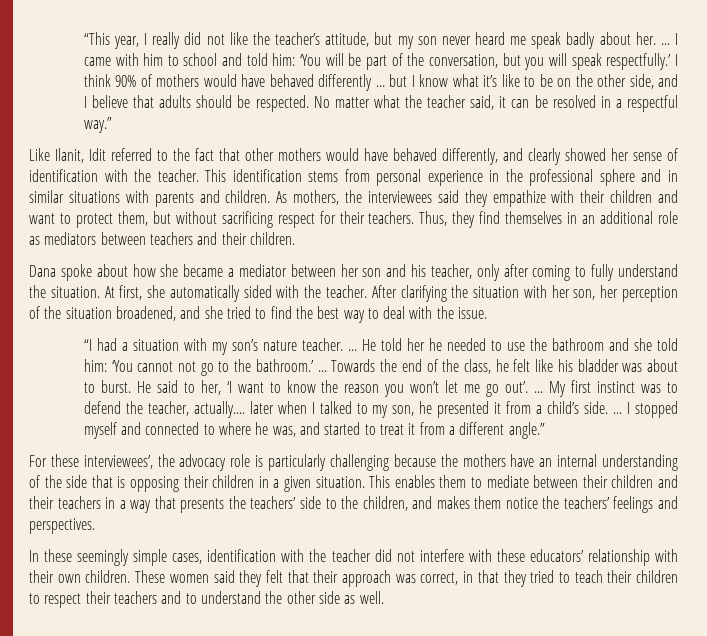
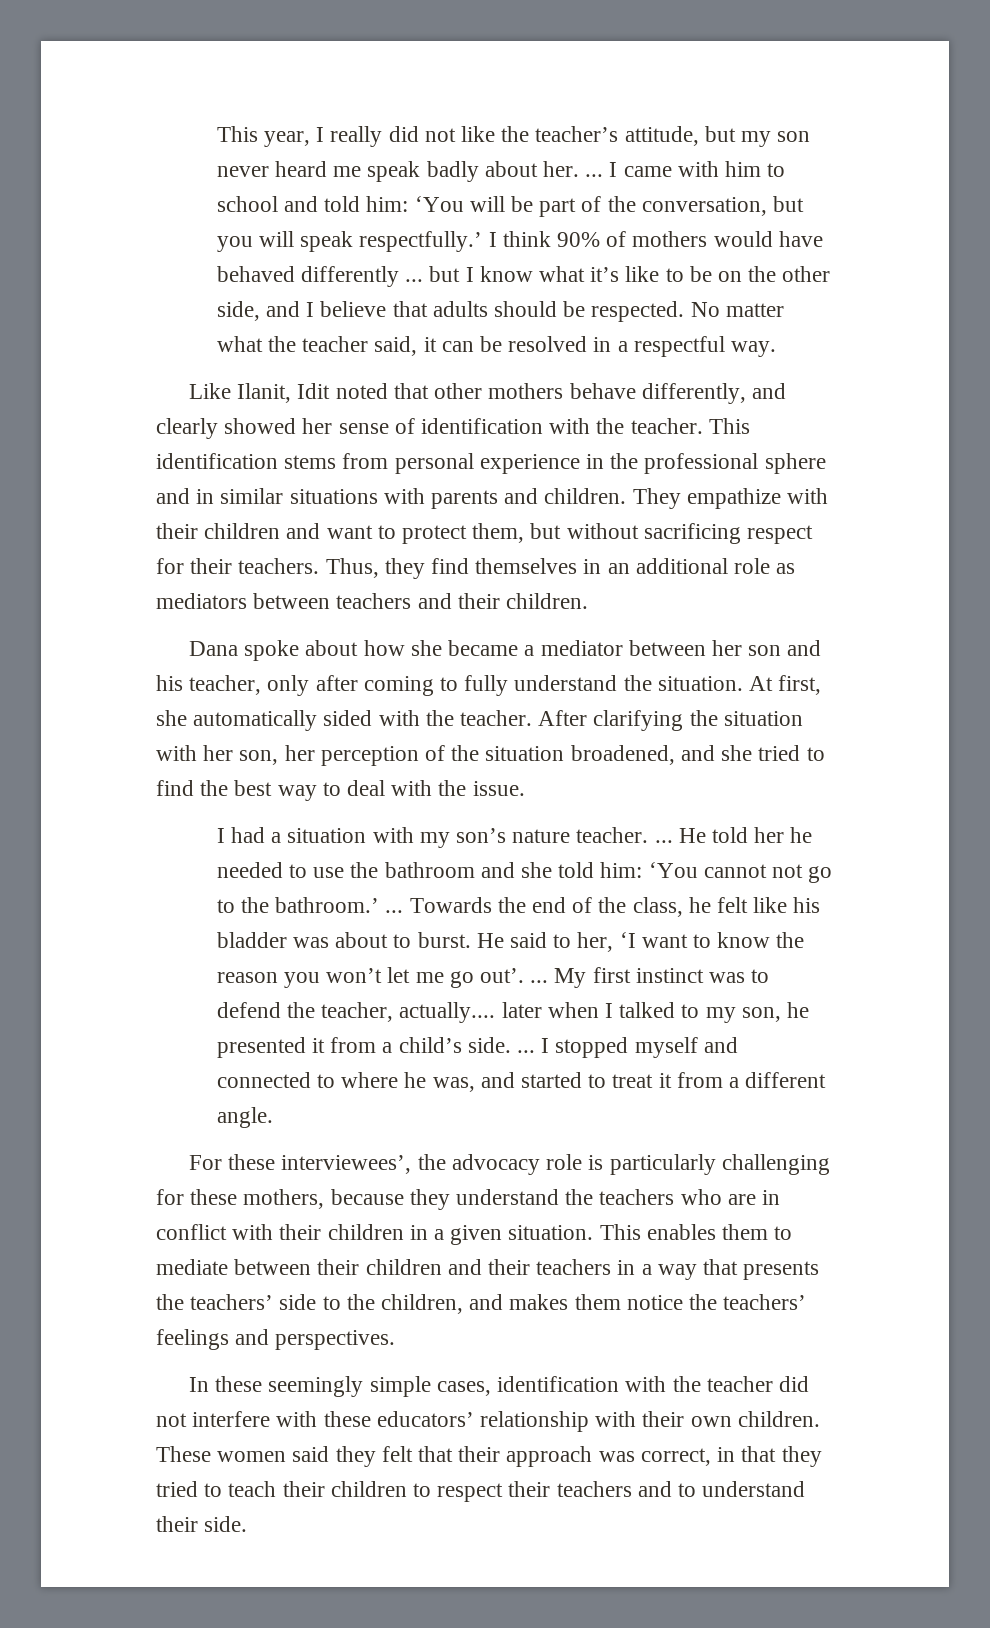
- “This year, I really did not like the teacher’s attitude, but my son never heard me speak badly about her. ...
+ This year, I really did not like the teacher’s attitude, but my son never heard me speak badly about her. ...
- No matter what the teacher said, it can be resolved in a respectful way.”
+ No matter what the teacher said, it can be resolved in a respectful way.
- Like Ilanit, Idit referred to the fact that other mothers would have behaved differently, and clearly showed her sense of identification with the teacher.
+ Like Ilanit, Idit noted that other mothers behave differently, and clearly showed her sense of identification with the teacher.
- As mothers, the interviewees said they empathize with their children and want to protect them, but without sacrificing respect for their teachers.
+ They empathize with their children and want to protect them, but without sacrificing respect for their teachers.
- “I had a situation with my son’s nature teacher. ...
+ I had a situation with my son’s nature teacher. ...
- I stopped myself and connected to where he was, and started to treat it from a different angle.”
+ I stopped myself and connected to where he was, and started to treat it from a different angle.
- For these interviewees’, the advocacy role is particularly challenging because the mothers have an internal understanding of the side that is opposing their children in a given situation.
+ For these interviewees’, the advocacy role is particularly challenging for these mothers, because they understand the teachers who are in conflict with their children in a given situation.
- These women said they felt that their approach was correct, in that they tried to teach their children to respect their teachers and to understand the other side as well.
+ These women said they felt that their approach was correct, in that they tried to teach their children to respect their teachers and to understand their side.

